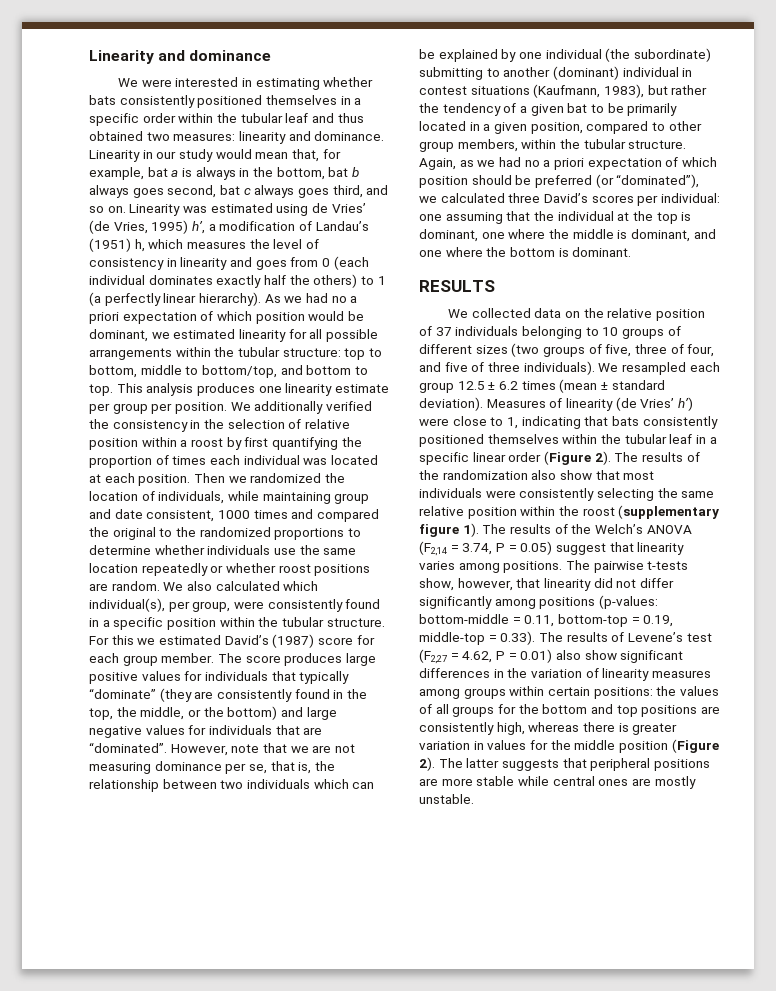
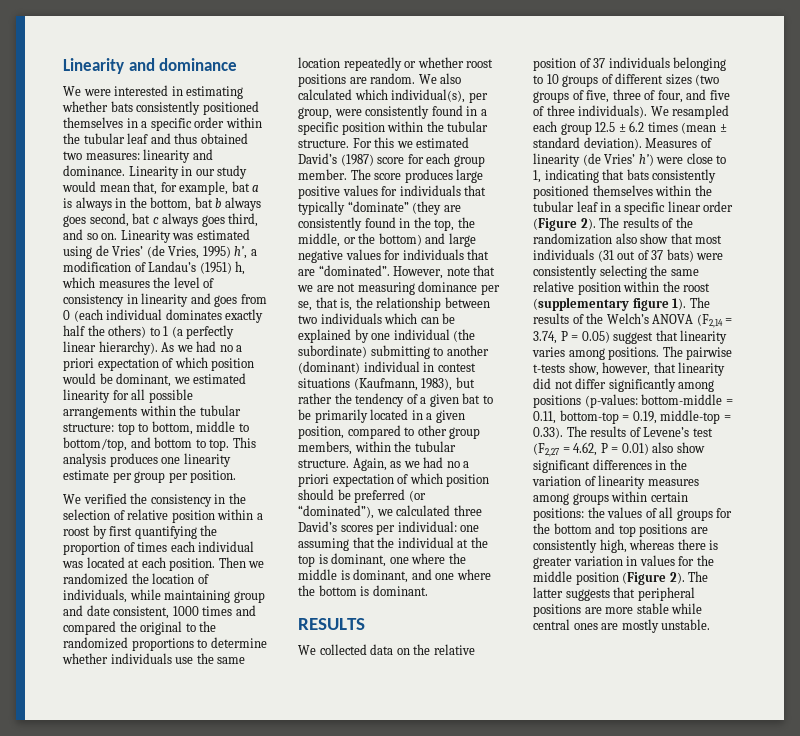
- This analysis produces one linearity estimate per group per position. We additionally verified the consistency in the selection of relative position within a roost by first quantifying the proportion of times each individual was located at each position.
+ This analysis produces one linearity estimate per group per position.
+ We verified the consistency in the selection of relative position within a roost by first quantifying the proportion of times each individual was located at each position.
- The results of the randomization also show that most individuals were consistently selecting the same relative position within the roost (supplementary figure 1).
+ The results of the randomization also show that most individuals (31 out of 37 bats) were consistently selecting the same relative position within the roost (supplementary figure 1).

